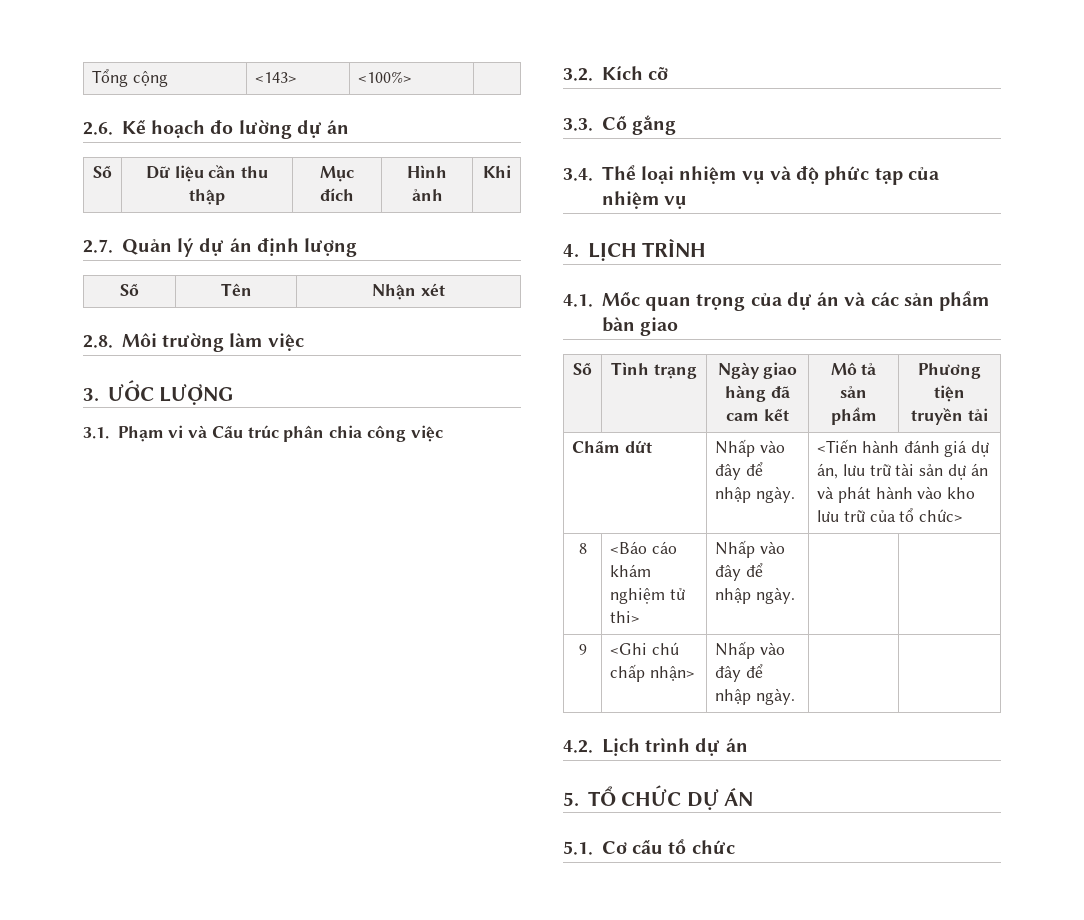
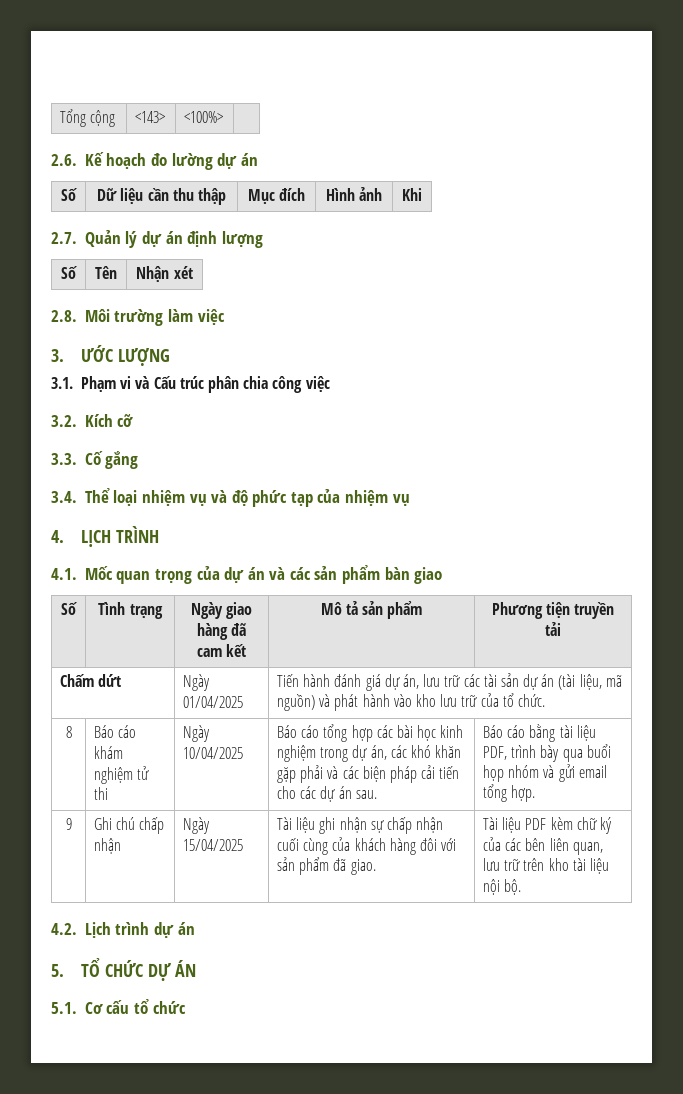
- Chấm dứt | Nhấp vào đây để nhập ngày. | <Tiến hành đánh giá dự án, lưu trữ tài sản dự án và phát hành vào kho lưu trữ của tổ chức>
+ Chấm dứt | Ngày 01/04/2025 | Tiến hành đánh giá dự án, lưu trữ các tài sản dự án (tài liệu, mã nguồn) và phát hành vào kho lưu trữ của tổ chức.
- <Báo cáo khám nghiệm tử thi> | Nhấp vào đây để nhập ngày.
+ Báo cáo khám nghiệm tử thi | Ngày 10/04/2025 | Báo cáo tổng hợp các bài học kinh nghiệm trong dự án, các khó khăn gặp phải và các biện pháp cải tiến cho các dự án sau. | Báo cáo bằng tài liệu PDF, trình bày qua buổi họp nhóm và gửi email tổng hợp.
- <Ghi chú chấp nhận> | Nhấp vào đây để nhập ngày.
+ Ghi chú chấp nhận | Ngày 15/04/2025 | Tài liệu ghi nhận sự chấp nhận cuối cùng của khách hàng đôi với sản phẩm đã giao. | Tài liệu PDF kèm chữ ký của các bên liên quan, lưu trữ trên kho tài liệu nội bộ.

